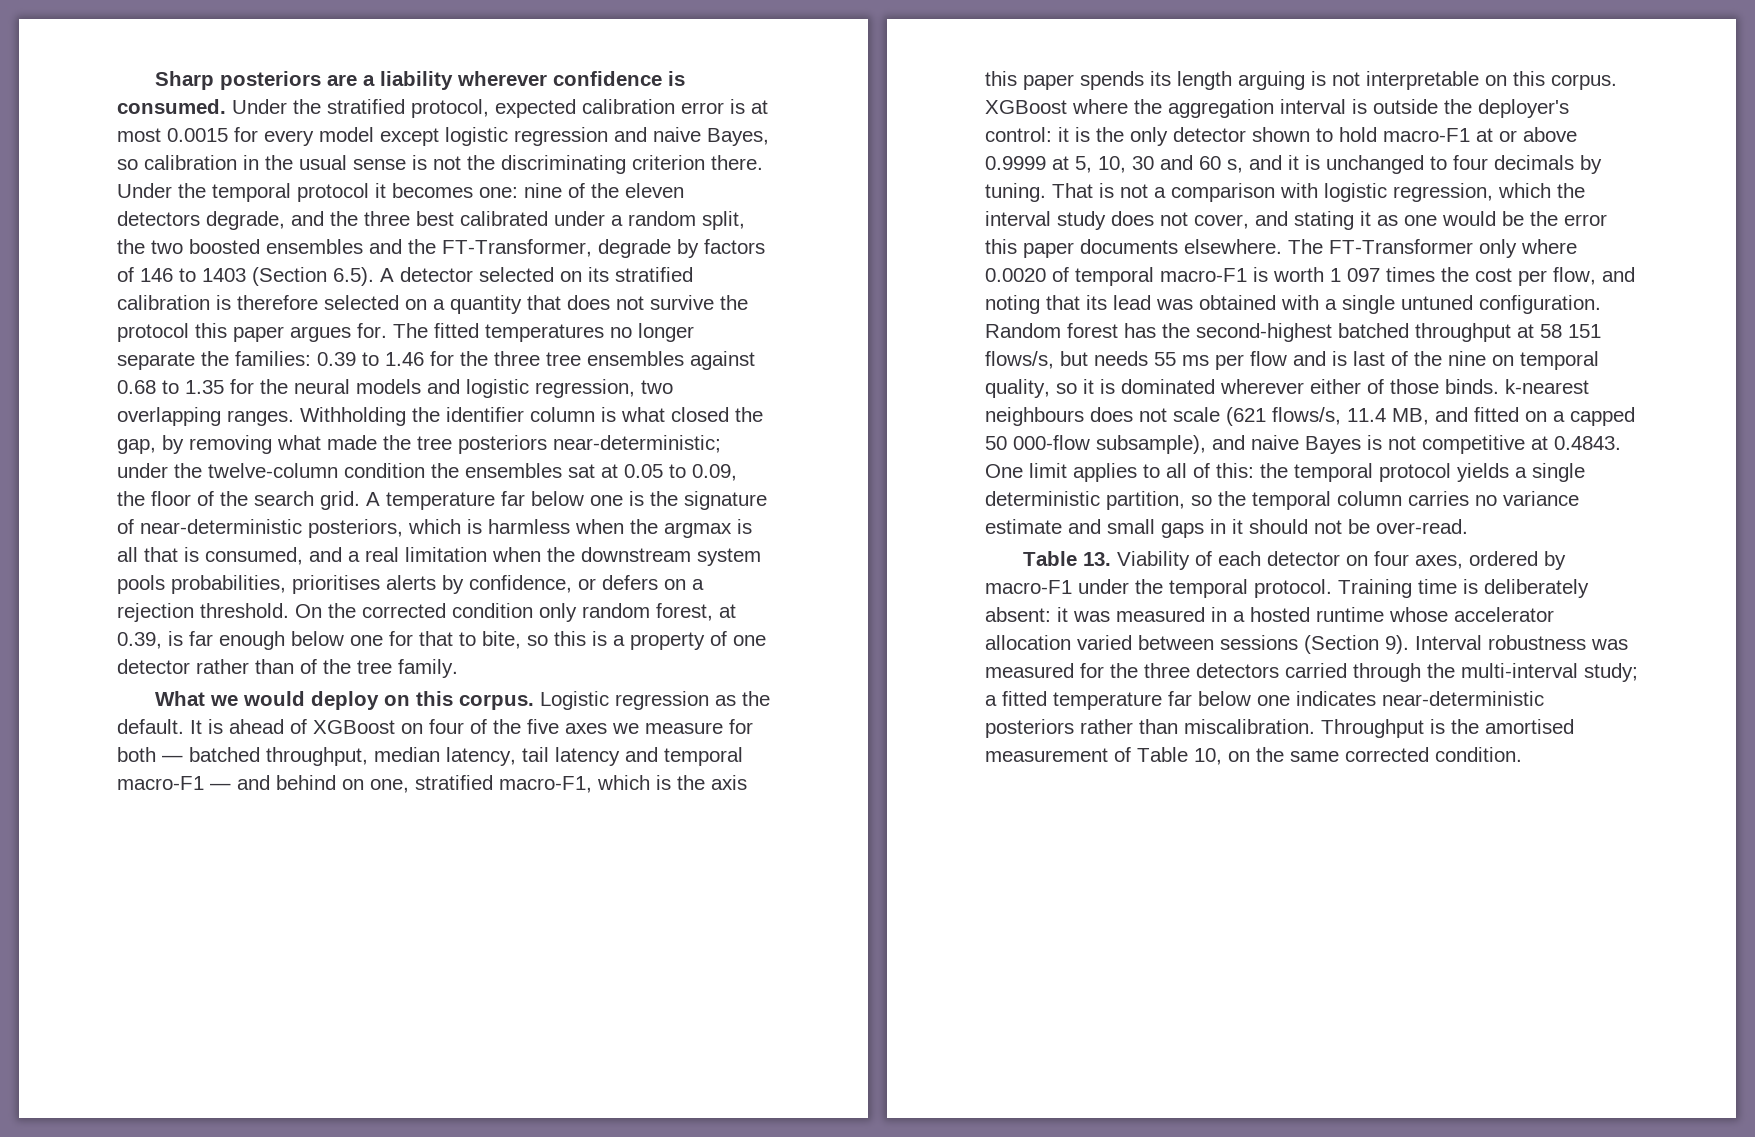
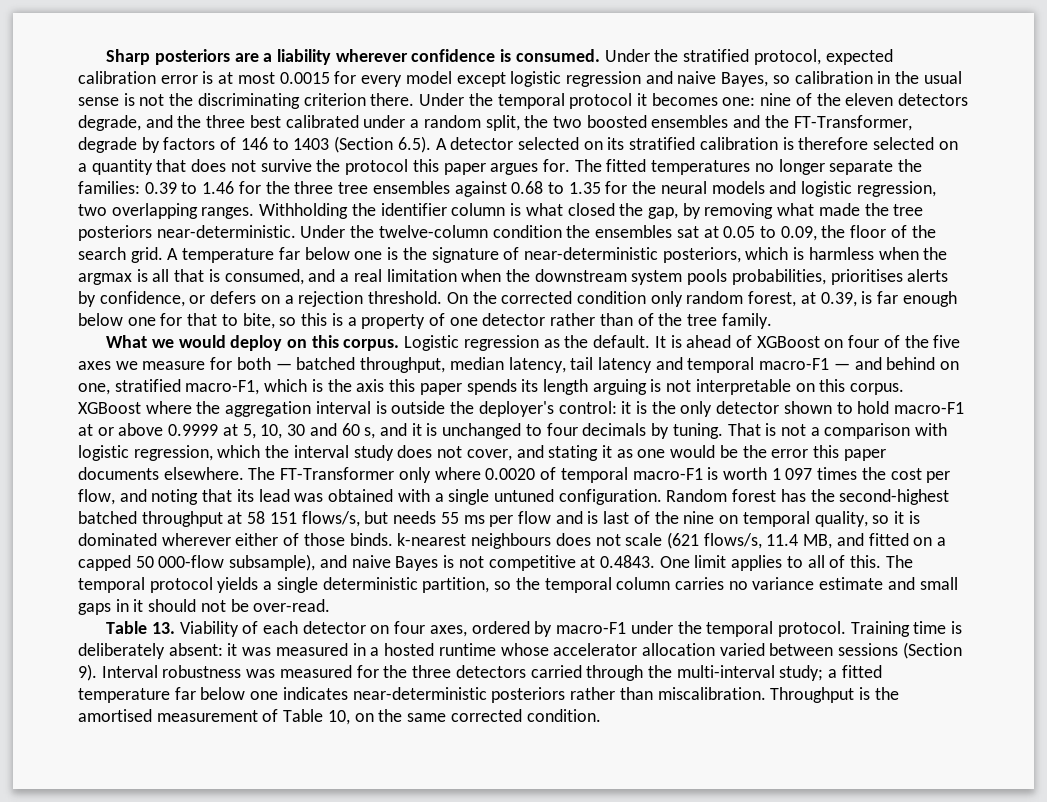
- Withholding the identifier column is what closed the gap, by removing what made the tree posteriors near-deterministic; under the twelve-column condition the ensembles sat at 0.05 to 0.09, the floor of the search grid.
+ Withholding the identifier column is what closed the gap, by removing what made the tree posteriors near-deterministic. Under the twelve-column condition the ensembles sat at 0.05 to 0.09, the floor of the search grid.
- Random forest has the second-highest batched throughput at 58 151 flows/s, but needs 55 ms per flow and is last of the nine on temporal quality, so it is dominated wherever either of those binds. k-nearest neighbours does not scale (621 flows/s, 11.4 MB, and fitted on a capped 50 000-flow subsample), and naive Bayes is not competitive at 0.4843. One limit applies to all of this: the temporal protocol yields a single deterministic partition, so the temporal column carries no variance estimate and small gaps in it should not be over-read.
+ Random forest has the second-highest batched throughput at 58 151 flows/s, but needs 55 ms per flow and is last of the nine on temporal quality, so it is dominated wherever either of those binds. k-nearest neighbours does not scale (621 flows/s, 11.4 MB, and fitted on a capped 50 000-flow subsample), and naive Bayes is not competitive at 0.4843. One limit applies to all of this. The temporal protocol yields a single deterministic partition, so the temporal column carries no variance estimate and small gaps in it should not be over-read.

